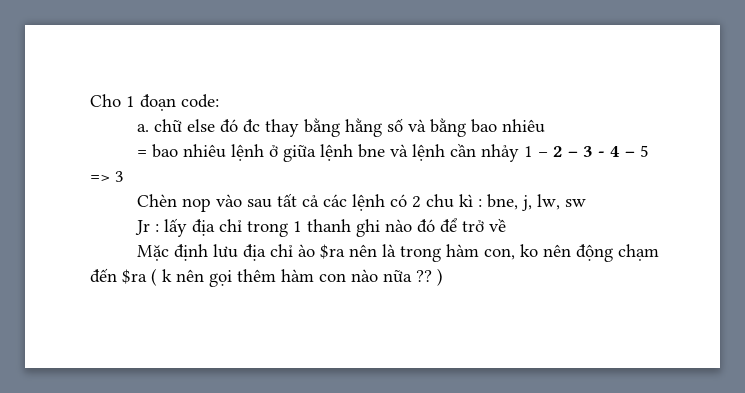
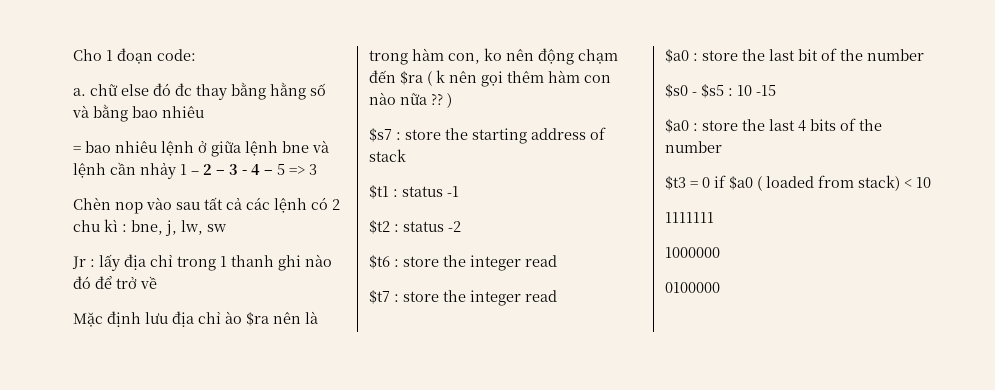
+ $s7 : store the starting address of stack
+ $t1 : status -1
+ $t2 : status -2
+ $t6 : store the integer read
+ $t7 : store the integer read
+ $a0 : store the last bit of the number
+ $s0 - $s5 : 10 -15
+ $a0 : store the last 4 bits of the number
+ $t3 = 0 if $a0 ( loaded from stack) < 10
+ 1111111
+ 1000000
+ 0100000

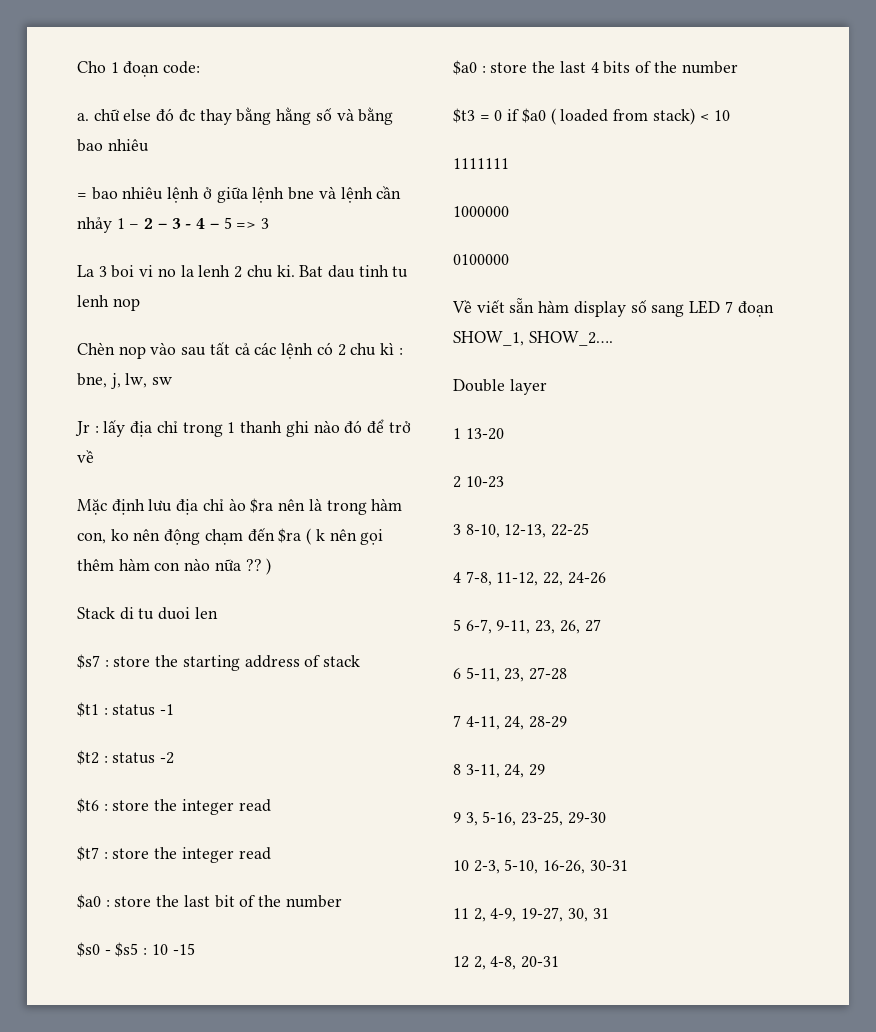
+ La 3 boi vi no la lenh 2 chu ki. Bat dau tinh tu lenh nop
+ Stack di tu duoi len
+ Về viết sẵn hàm display số sang LED 7 đoạn SHOW_1, SHOW_2….
+ Double layer
+ 1 13-20
+ 2 10-23
+ 3 8-10, 12-13, 22-25
+ 4 7-8, 11-12, 22, 24-26
+ 5 6-7, 9-11, 23, 26, 27
+ 6 5-11, 23, 27-28
+ 7 4-11, 24, 28-29
+ 8 3-11, 24, 29
+ 9 3, 5-16, 23-25, 29-30
+ 10 2-3, 5-10, 16-26, 30-31
+ 11 2, 4-9, 19-27, 30, 31
+ 12 2, 4-8, 20-31

